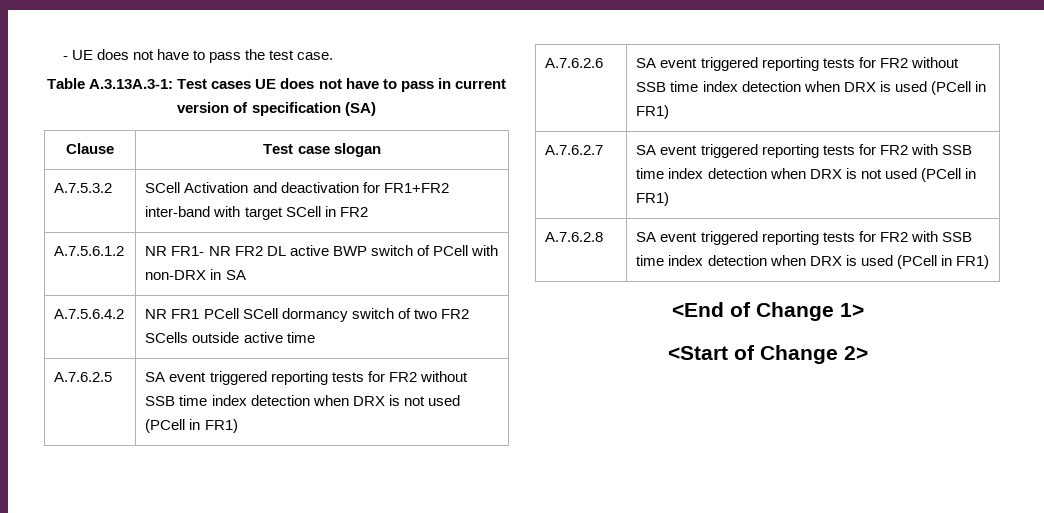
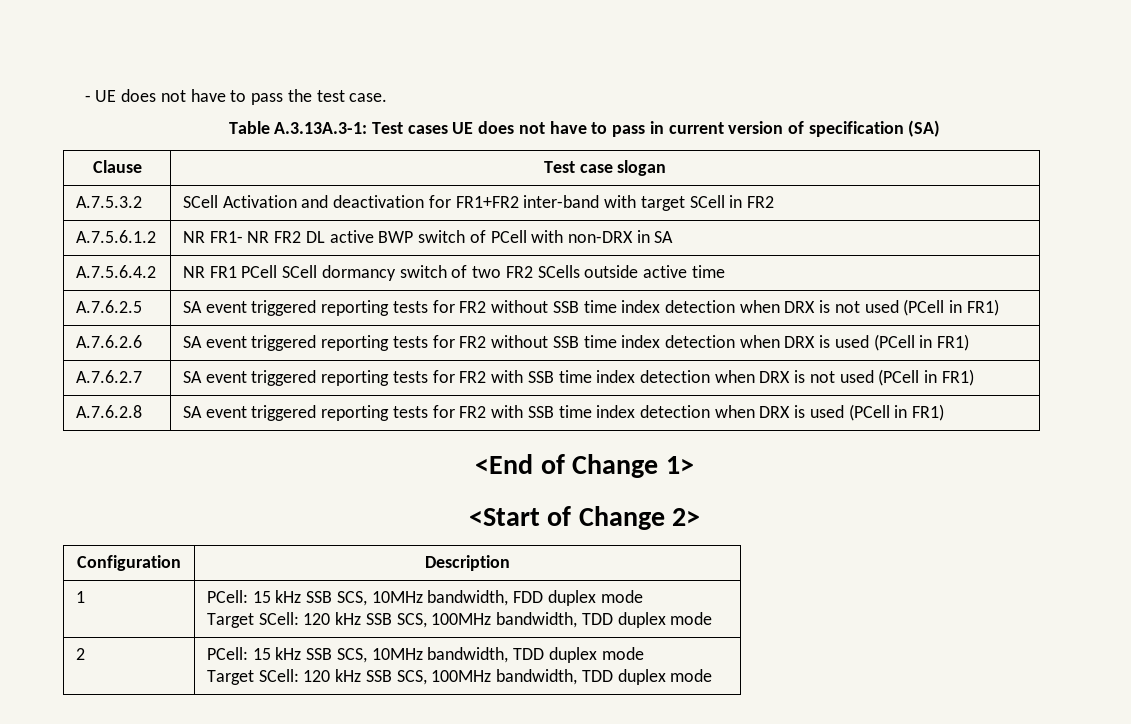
+ Configuration | Description
+ 1 | PCell: 15 kHz SSB SCS, 10MHz bandwidth, FDD duplex mode
+ Target SCell: 120 kHz SSB SCS, 100MHz bandwidth, TDD duplex mode
+ 2 | PCell: 15 kHz SSB SCS, 10MHz bandwidth, TDD duplex mode
+ Target SCell: 120 kHz SSB SCS, 100MHz bandwidth, TDD duplex mode

